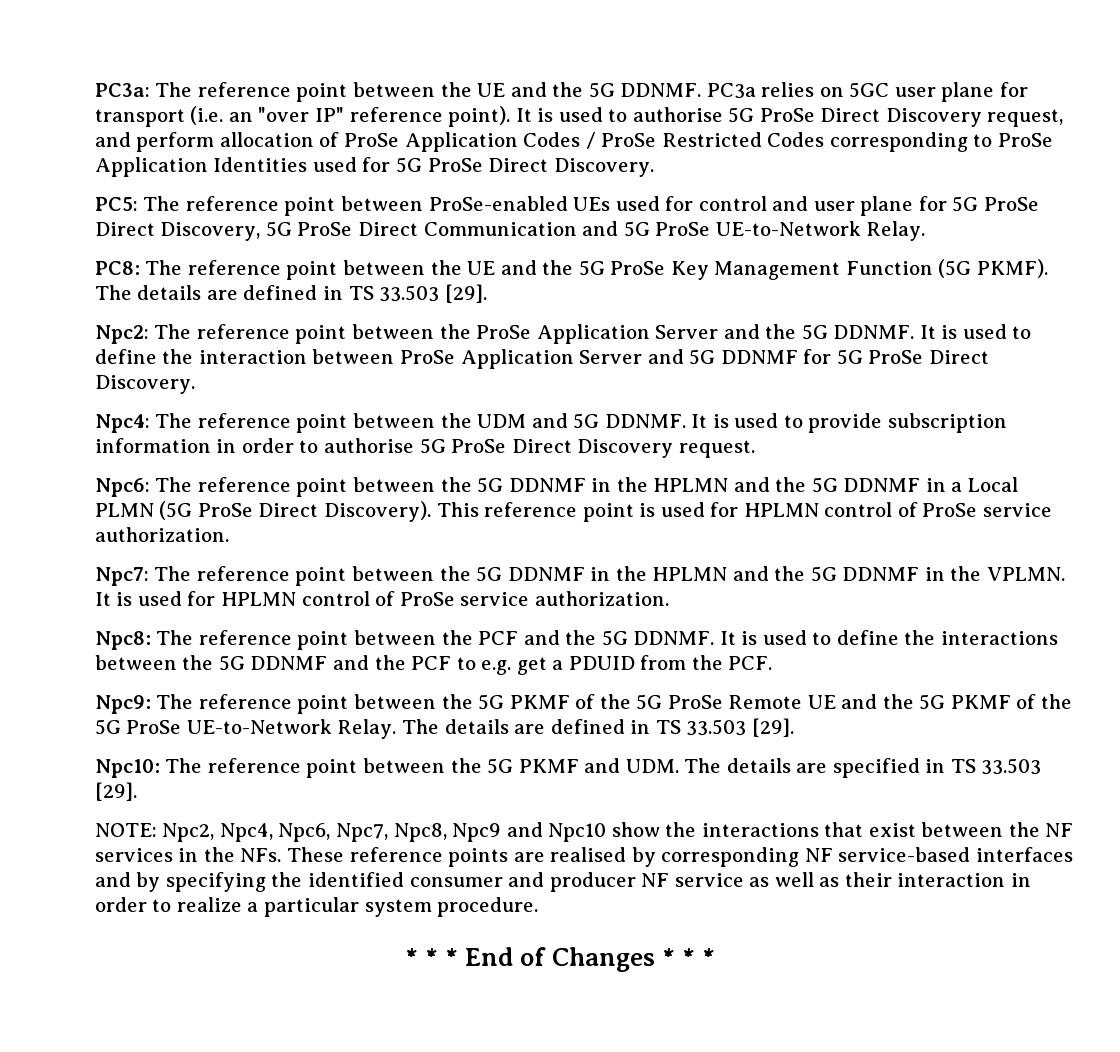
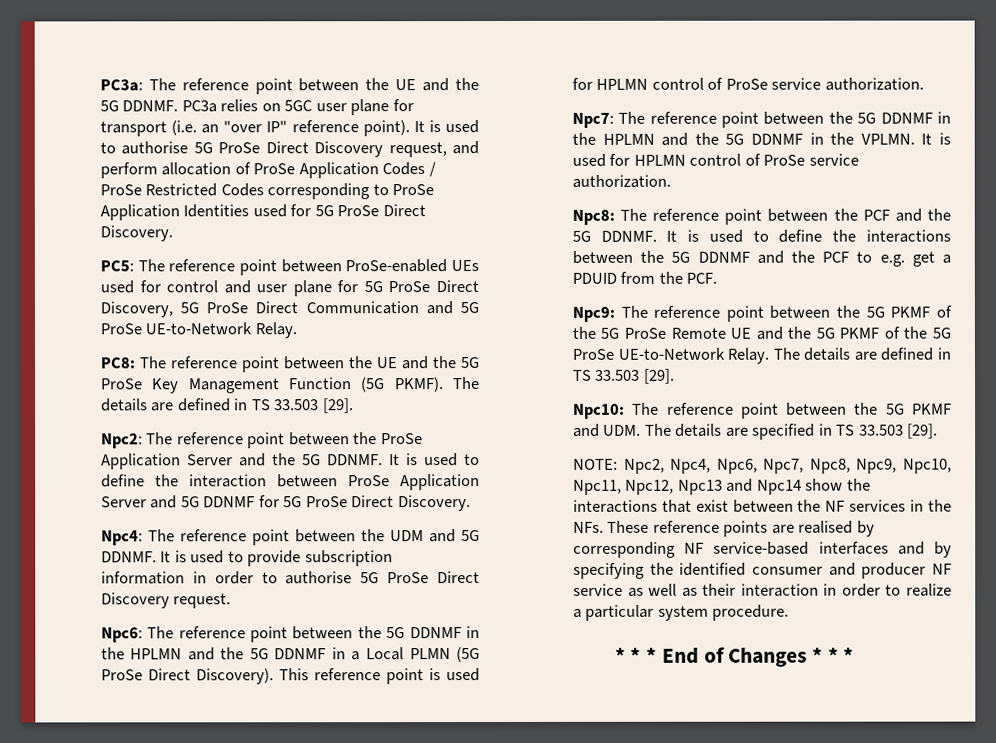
- NOTE: Npc2, Npc4, Npc6, Npc7, Npc8, Npc9 and Npc10 show the interactions that exist between the NF services in the NFs. These reference points are realised by corresponding NF service-based interfaces and by specifying the identified consumer and producer NF service as well as their interaction in order to realize a particular system procedure.
+ NOTE: Npc2, Npc4, Npc6, Npc7, Npc8, Npc9, Npc10, Npc11, Npc12, Npc13 and Npc14 show the interactions that exist between the NF services in the NFs. These reference points are realised by corresponding NF service-based interfaces and by specifying the identified consumer and producer NF service as well as their interaction in order to realize a particular system procedure.

